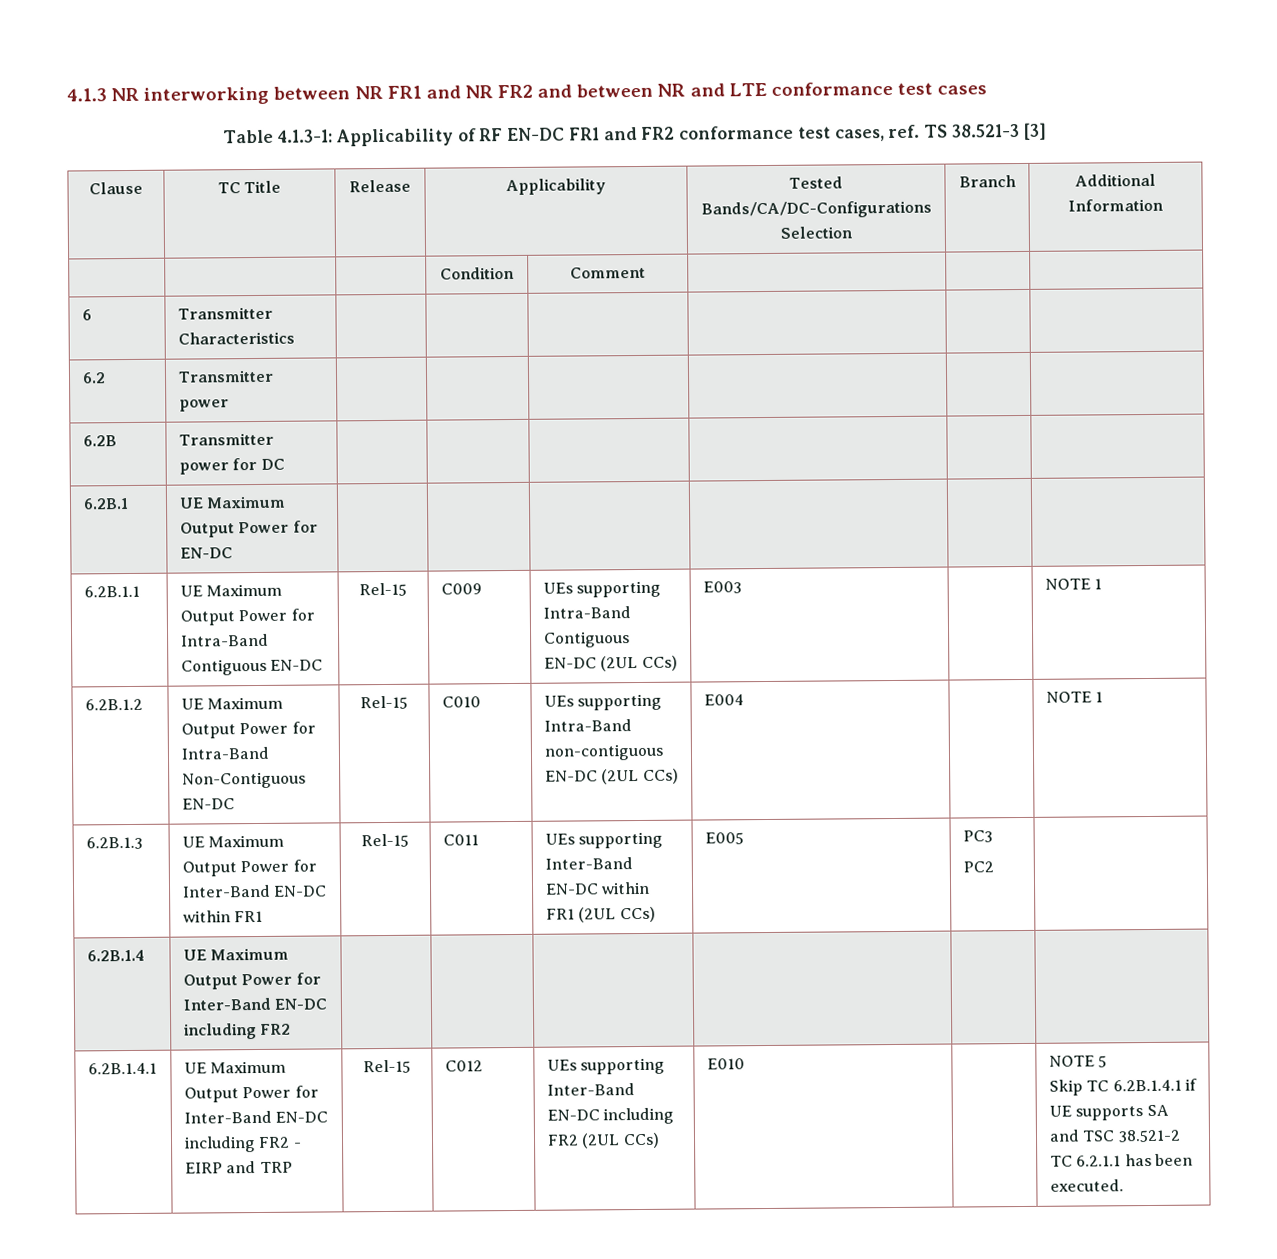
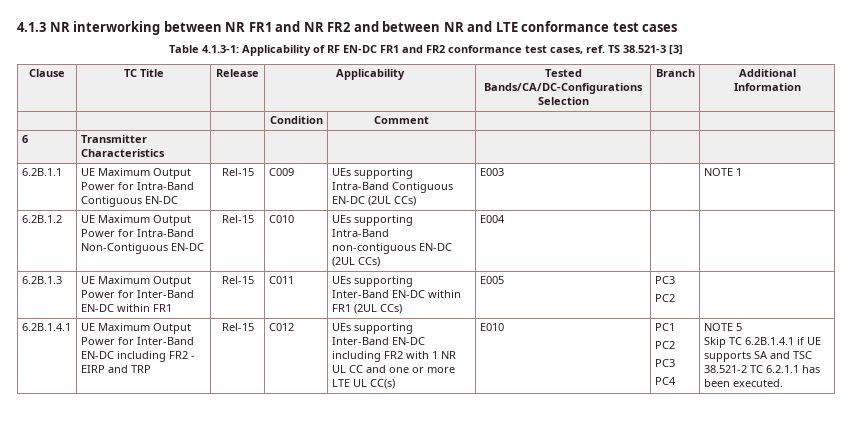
- 6.2 | Transmitter power | | | | | |
- 6.2B | Transmitter power for DC | | | | | |
- 6.2B.1 | UE Maximum Output Power for EN-DC | | | | | |
- 6.2B.1.2 | UE Maximum Output Power for Intra-Band Non-Contiguous EN-DC | Rel-15 | C010 | UEs supporting Intra-Band non-contiguous EN-DC (2UL CCs) | E004 | | NOTE 1
+ 6.2B.1.2 | UE Maximum Output Power for Intra-Band Non-Contiguous EN-DC | Rel-15 | C010 | UEs supporting Intra-Band non-contiguous EN-DC (2UL CCs) | E004 | |
- 6.2B.1.4 | UE Maximum Output Power for Inter-Band EN-DC including FR2 | | | | | |
- UEs supporting Inter-Band EN-DC including FR2 (2UL CCs) | E010
+ UEs supporting Inter-Band EN-DC including FR2 with 1 NR UL CC and one or more LTE UL CC(s) | E010 | PC1
+ PC2
+ PC3
+ PC4

